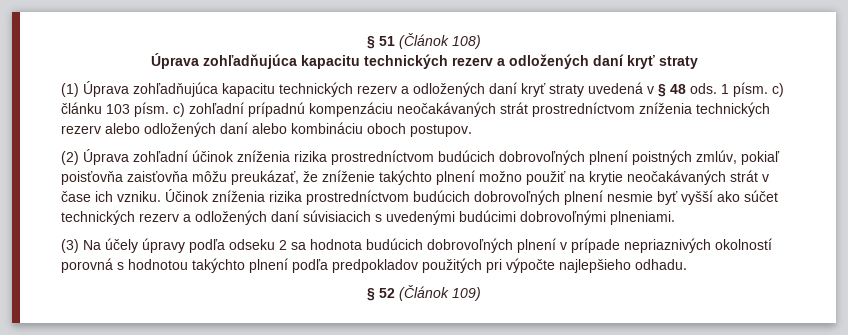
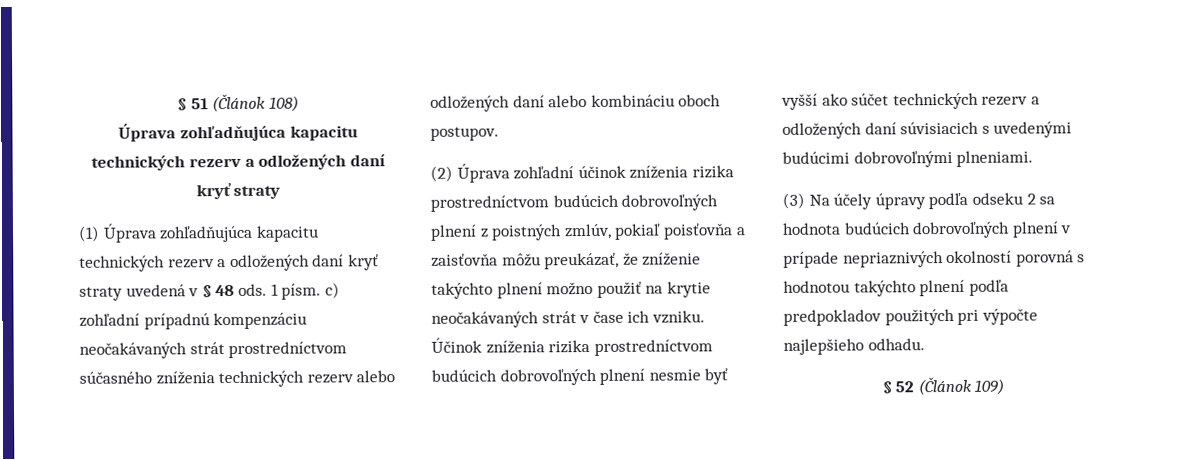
- 1 písm. c) článku 103 písm. c) zohľadní prípadnú kompenzáciu neočakávaných strát prostredníctvom zníženia technických rezerv alebo odložených daní alebo kombináciu oboch postupov.
+ 1 písm. c) zohľadní prípadnú kompenzáciu neočakávaných strát prostredníctvom súčasného zníženia technických rezerv alebo odložených daní alebo kombináciu oboch postupov.
- (2) Úprava zohľadní účinok zníženia rizika prostredníctvom budúcich dobrovoľných plnení poistných zmlúv, pokiaľ poisťovňa zaisťovňa môžu preukázať, že zníženie takýchto plnení možno použiť na krytie neočakávaných strát v čase ich vzniku.
+ (2) Úprava zohľadní účinok zníženia rizika prostredníctvom budúcich dobrovoľných plnení z poistných zmlúv, pokiaľ poisťovňa a zaisťovňa môžu preukázať, že zníženie takýchto plnení možno použiť na krytie neočakávaných strát v čase ich vzniku.

